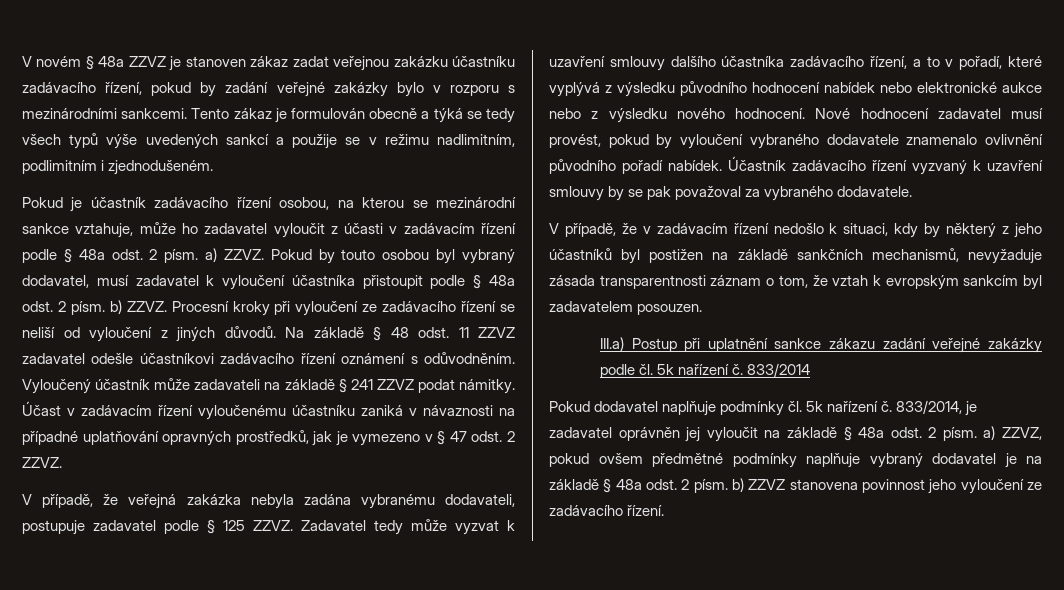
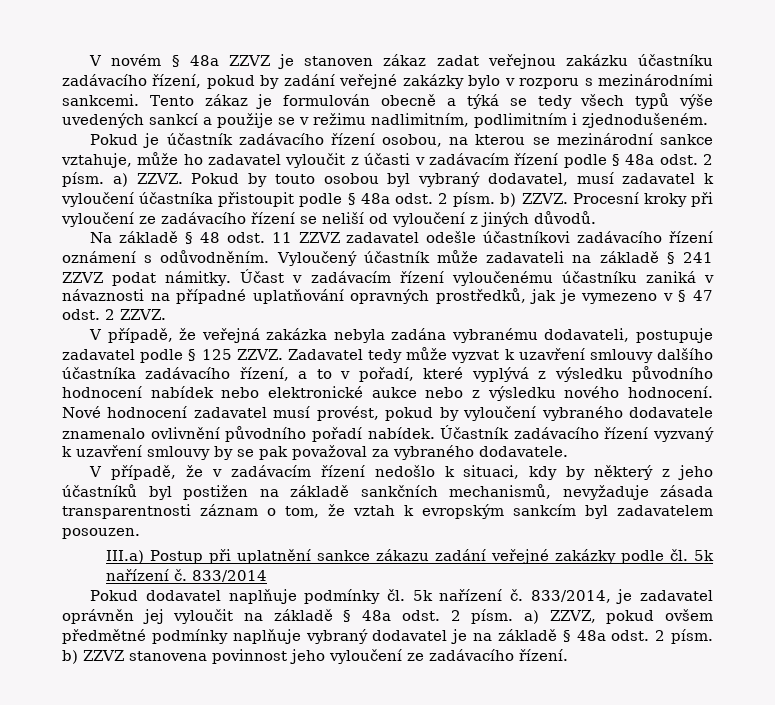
- Procesní kroky při vyloučení ze zadávacího řízení se neliší od vyloučení z jiných důvodů. Na základě § 48 odst. 11 ZZVZ zadavatel odešle účastníkovi zadávacího řízení oznámení s odůvodněním.
+ Procesní kroky při vyloučení ze zadávacího řízení se neliší od vyloučení z jiných důvodů.
+ Na základě § 48 odst. 11 ZZVZ zadavatel odešle účastníkovi zadávacího řízení oznámení s odůvodněním.

